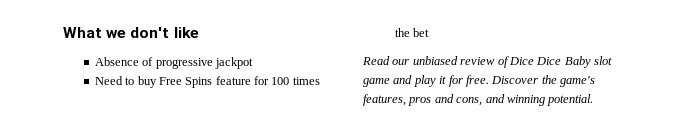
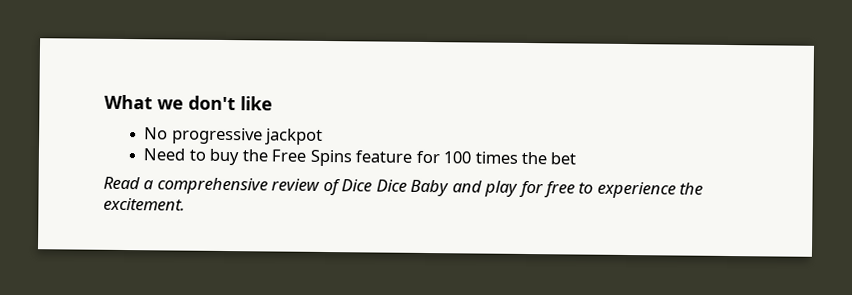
- Absence of progressive jackpot
+ No progressive jackpot
- Need to buy Free Spins feature for 100 times the bet
+ Need to buy the Free Spins feature for 100 times the bet
- Read our unbiased review of Dice Dice Baby slot game and play it for free. Discover the game's features, pros and cons, and winning potential.
+ Read a comprehensive review of Dice Dice Baby and play for free to experience the excitement.

